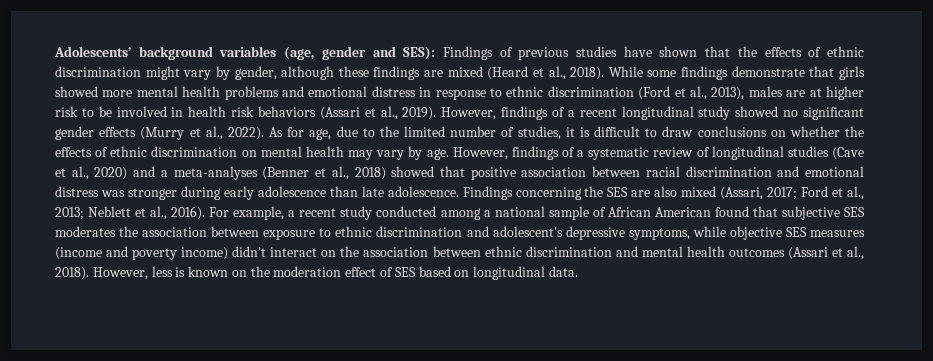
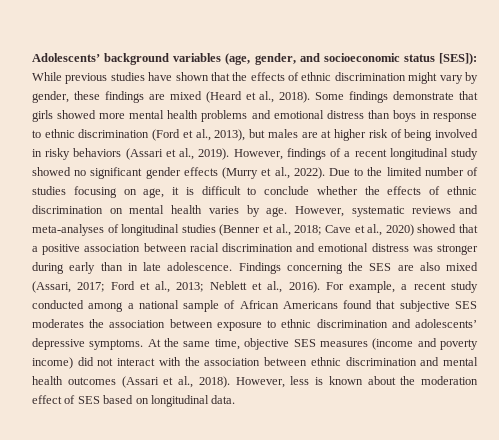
- Adolescents’ background variables (age, gender and SES): Findings of previous studies have shown that the effects of ethnic discrimination might vary by gender, although these findings are mixed (Heard et al., 2018).
+ Adolescents’ background variables (age, gender, and socioeconomic status [SES]): While previous studies have shown that the effects of ethnic discrimination might vary by gender, these findings are mixed (Heard et al., 2018).
- While some findings demonstrate that girls showed more mental health problems and emotional distress in response to ethnic discrimination (Ford et al., 2013), males are at higher risk to be involved in health risk behaviors (Assari et al., 2019).
+ Some findings demonstrate that girls showed more mental health problems and emotional distress than boys in response to ethnic discrimination (Ford et al., 2013), but males are at higher risk of being involved in risky behaviors (Assari et al., 2019).
- As for age, due to the limited number of studies, it is difficult to draw conclusions on whether the effects of ethnic discrimination on mental health may vary by age.
+ Due to the limited number of studies focusing on age, it is difficult to conclude whether the effects of ethnic discrimination on mental health varies by age.
- However, findings of a systematic review of longitudinal studies (Cave et al., 2020) and a meta-analyses (Benner et al., 2018) showed that positive association between racial discrimination and emotional distress was stronger during early adolescence than late adolescence.
+ However, systematic reviews and meta-analyses of longitudinal studies (Benner et al., 2018; Cave et al., 2020) showed that a positive association between racial discrimination and emotional distress was stronger during early than in late adolescence.
- For example, a recent study conducted among a national sample of African American found that subjective SES moderates the association between exposure to ethnic discrimination and adolescent's depressive symptoms, while objective SES measures (income and poverty income) didn't interact on the association between ethnic discrimination and mental health outcomes (Assari et al., 2018).
+ For example, a recent study conducted among a national sample of African Americans found that subjective SES moderates the association between exposure to ethnic discrimination and adolescents’ depressive symptoms. At the same time, objective SES measures (income and poverty income) did not interact with the association between ethnic discrimination and mental health outcomes (Assari et al., 2018).
- However, less is known on the moderation effect of SES based on longitudinal data.
+ However, less is known about the moderation effect of SES based on longitudinal data.

